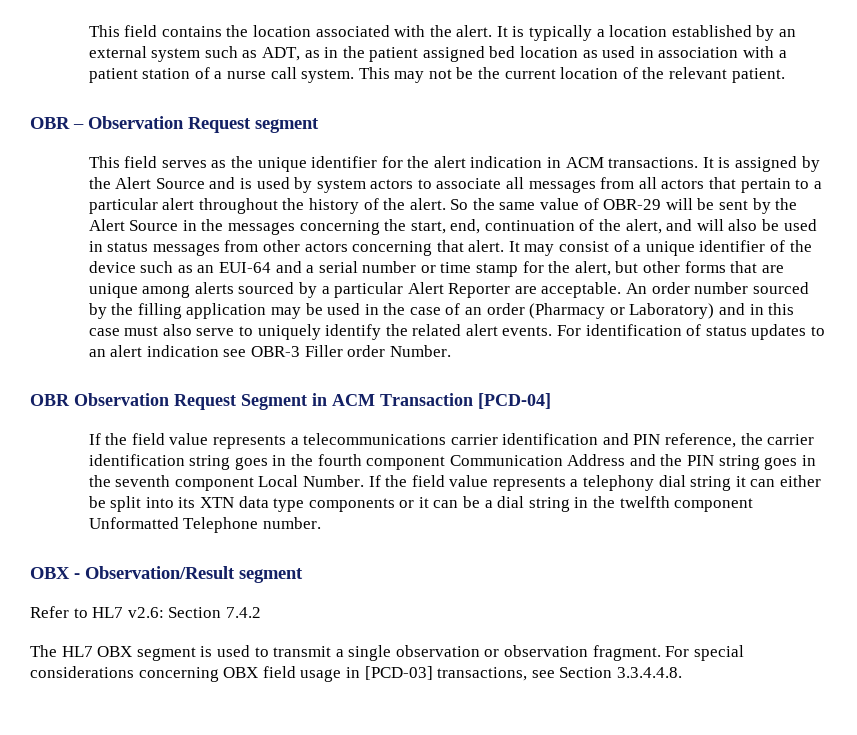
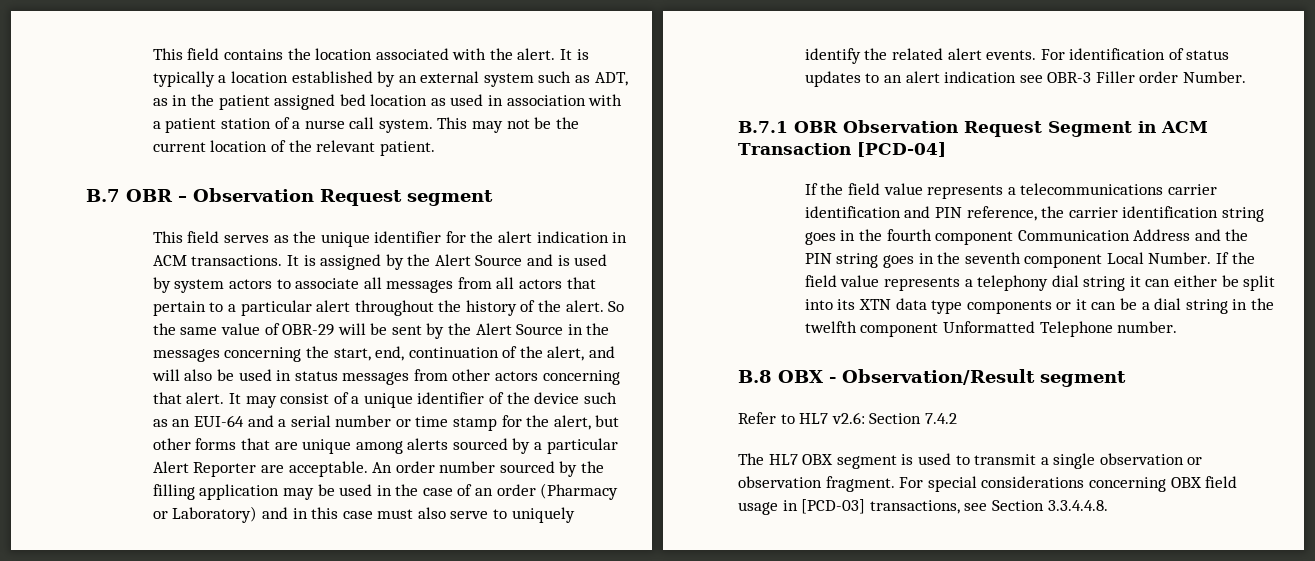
- OBR – Observation Request segment
+ B.7 OBR – Observation Request segment
- OBR Observation Request Segment in ACM Transaction [PCD-04]
+ B.7.1 OBR Observation Request Segment in ACM Transaction [PCD-04]
- OBX - Observation/Result segment
+ B.8 OBX - Observation/Result segment

